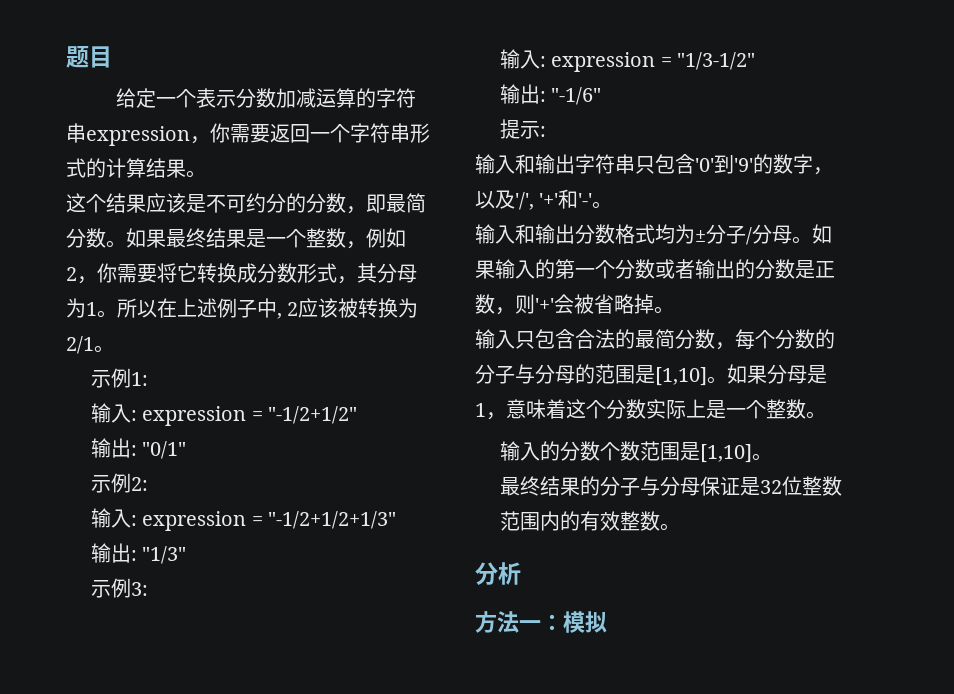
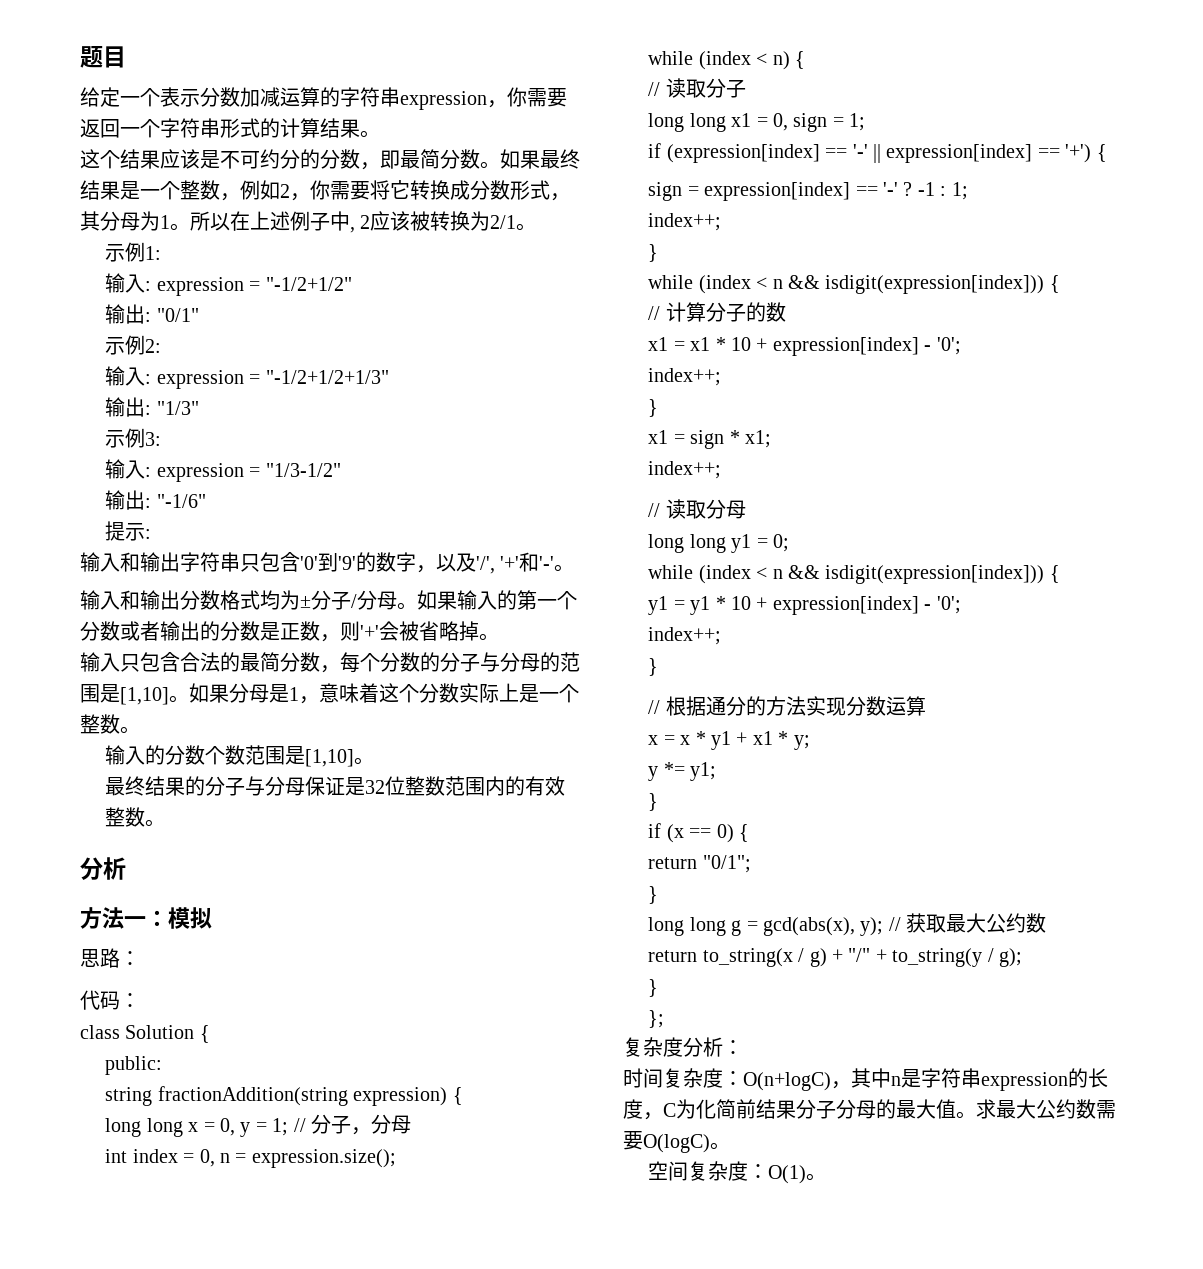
+ 思路：
+ 代码：
+ class Solution {
+ public:
+ string fractionAddition(string expression) {
+ long long x = 0, y = 1; // 分子，分母
+ int index = 0, n = expression.size();
+ while (index < n) {
+ // 读取分子
+ long long x1 = 0, sign = 1;
+ if (expression[index] == '-' || expression[index] == '+') {
+ sign = expression[index] == '-' ? -1 : 1;
+ index++;
+ }
+ while (index < n && isdigit(expression[index])) {
+ // 计算分子的数
+ x1 = x1 * 10 + expression[index] - '0';
+ index++;
+ }
+ x1 = sign * x1;
+ index++;
+ // 读取分母
+ long long y1 = 0;
+ while (index < n && isdigit(expression[index])) {
+ y1 = y1 * 10 + expression[index] - '0';
+ index++;
+ }
+ // 根据通分的方法实现分数运算
+ x = x * y1 + x1 * y;
+ y *= y1;
+ }
+ if (x == 0) {
+ return "0/1";
+ }
+ long long g = gcd(abs(x), y); // 获取最大公约数
+ return to_string(x / g) + "/" + to_string(y / g);
+ }
+ };
+ 复杂度分析：
+ 时间复杂度：O(n+logC)，其中n是字符串expression的长度，C为化简前结果分子分母的最大值。求最大公约数需要O(logC)。
+ 空间复杂度：O(1)。

